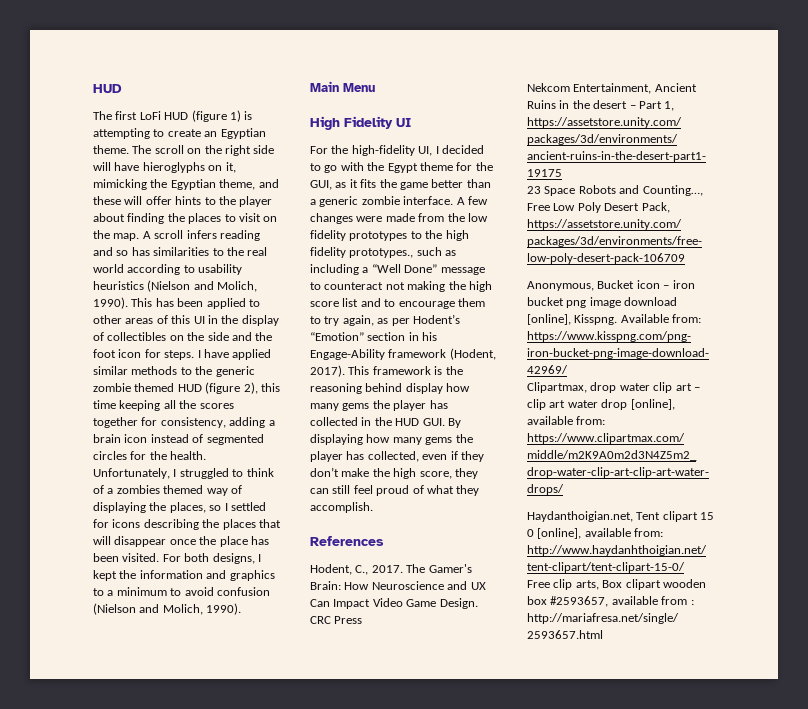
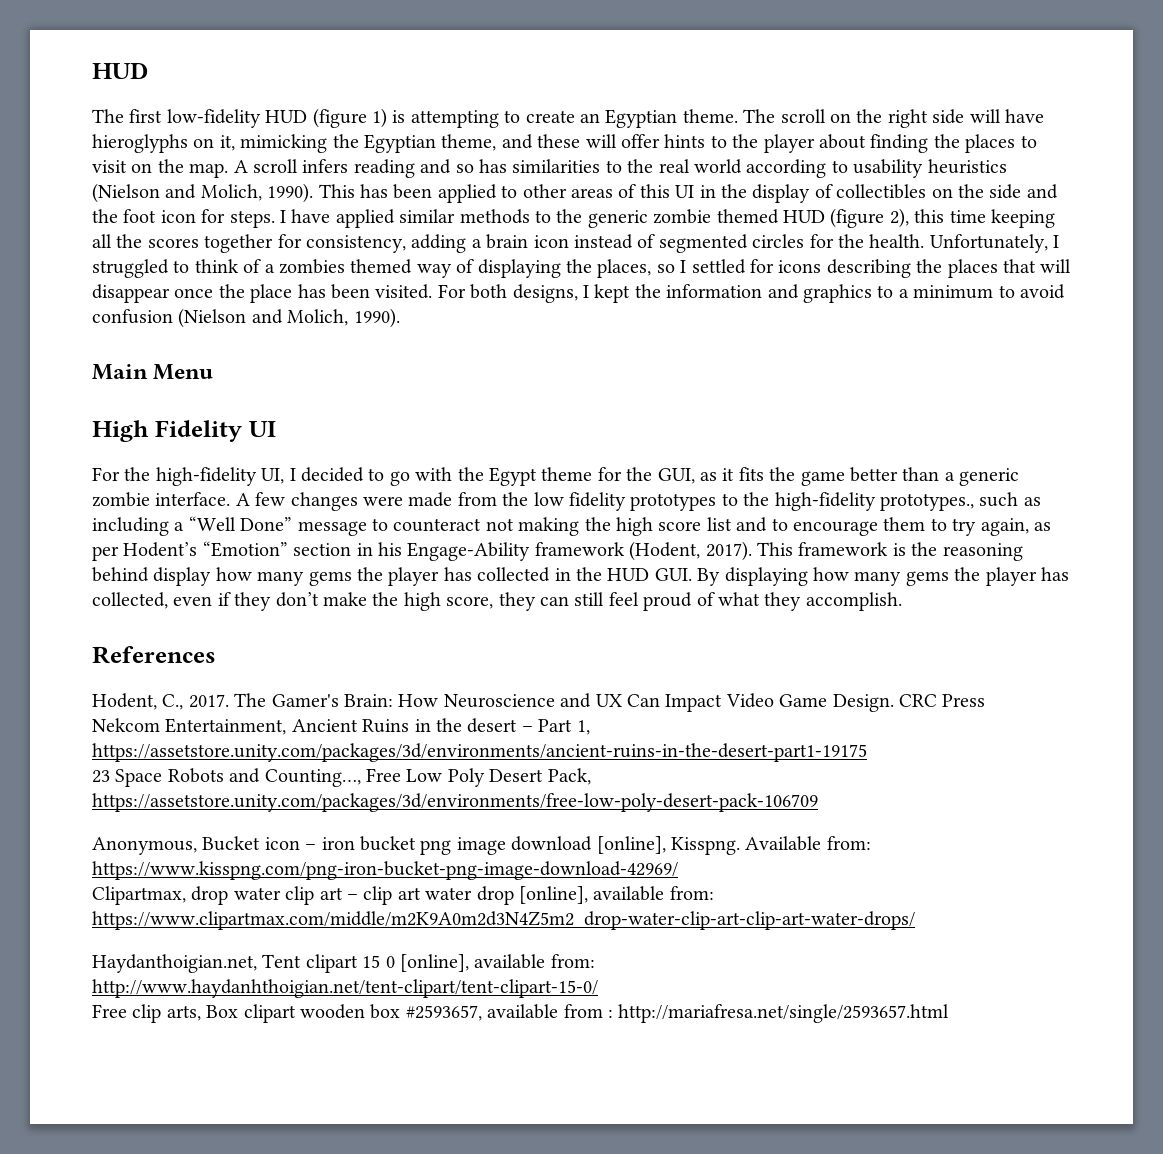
- The first LoFi HUD (figure 1) is attempting to create an Egyptian theme.
+ The first low-fidelity HUD (figure 1) is attempting to create an Egyptian theme.
- A few changes were made from the low fidelity prototypes to the high fidelity prototypes., such as including a “Well Done” message to counteract not making the high score list and to encourage them to try again, as per Hodent’s “Emotion” section in his Engage-Ability framework (Hodent, 2017).
+ A few changes were made from the low fidelity prototypes to the high-fidelity prototypes., such as including a “Well Done” message to counteract not making the high score list and to encourage them to try again, as per Hodent’s “Emotion” section in his Engage-Ability framework (Hodent, 2017).

